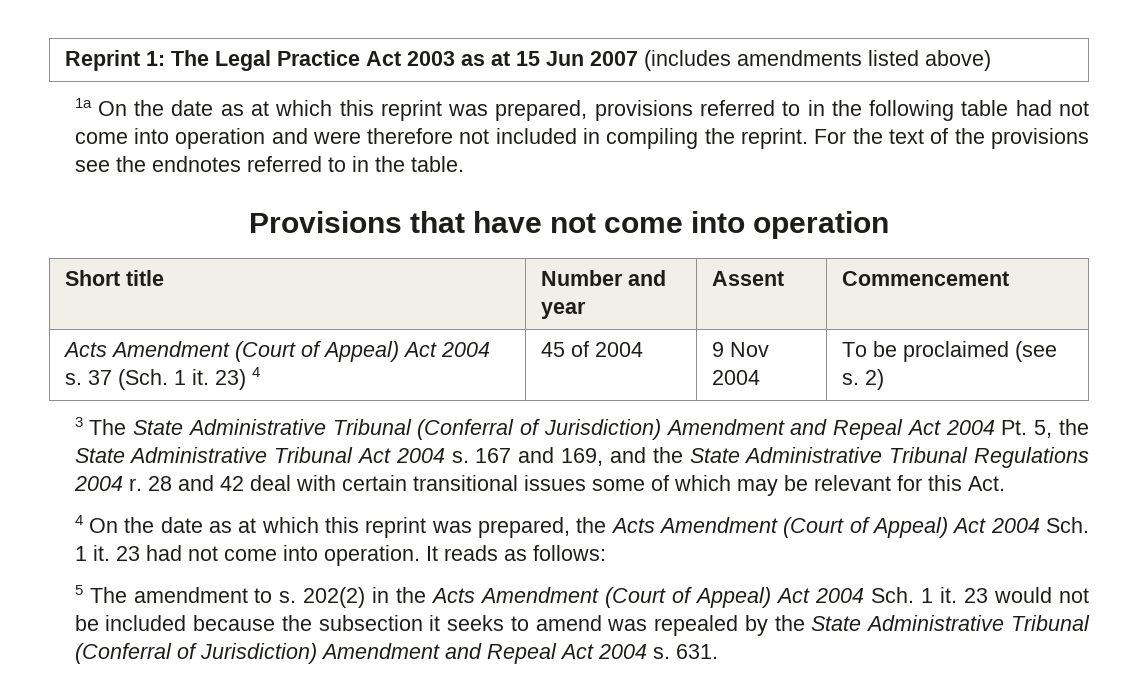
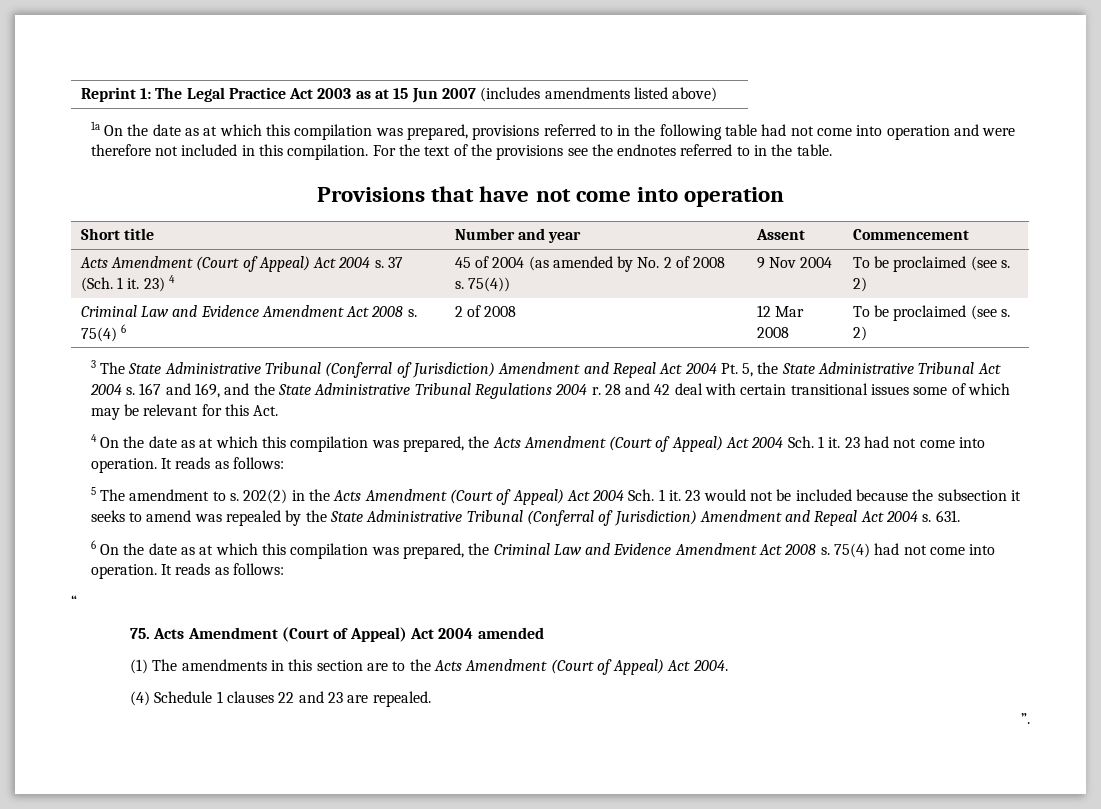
- 1a On the date as at which this reprint was prepared, provisions referred to in the following table had not come into operation and were therefore not included in compiling the reprint.
+ 1a On the date as at which this compilation was prepared, provisions referred to in the following table had not come into operation and were therefore not included in this compilation.
- Acts Amendment (Court of Appeal) Act 2004 s. 37 (Sch. 1 it. 23) 4 | 45 of 2004 | 9 Nov 2004 | To be proclaimed (see s. 2)
+ Acts Amendment (Court of Appeal) Act 2004 s. 37 (Sch. 1 it. 23) 4 | 45 of 2004 (as amended by No. 2 of 2008 s. 75(4)) | 9 Nov 2004 | To be proclaimed (see s. 2)
+ Criminal Law and Evidence Amendment Act 2008 s. 75(4) 6 | 2 of 2008 | 12 Mar 2008 | To be proclaimed (see s. 2)
- 4 On the date as at which this reprint was prepared, the Acts Amendment (Court of Appeal) Act 2004 Sch. 1 it.
+ 4 On the date as at which this compilation was prepared, the Acts Amendment (Court of Appeal) Act 2004 Sch. 1 it.
+ 6 On the date as at which this compilation was prepared, the Criminal Law and Evidence Amendment Act 2008 s. 75(4) had not come into operation. It reads as follows:
+ “
+ 75. Acts Amendment (Court of Appeal) Act 2004 amended
+ (1) The amendments in this section are to the Acts Amendment (Court of Appeal) Act 2004.
+ (4) Schedule 1 clauses 22 and 23 are repealed.
+ ”.

